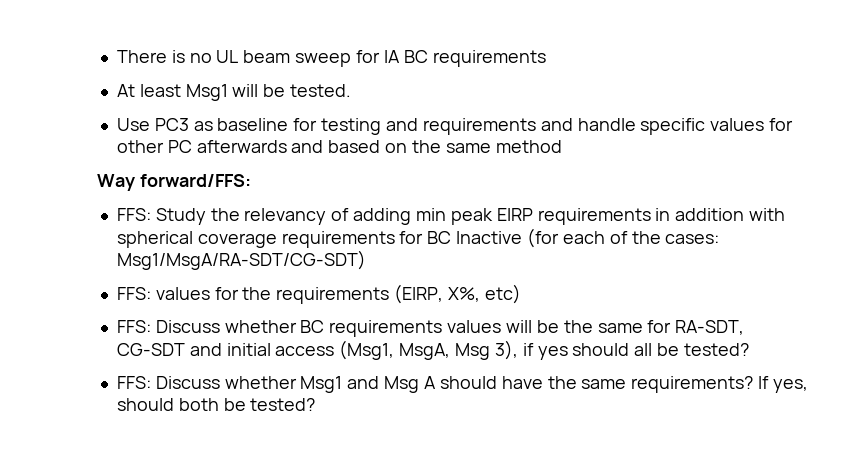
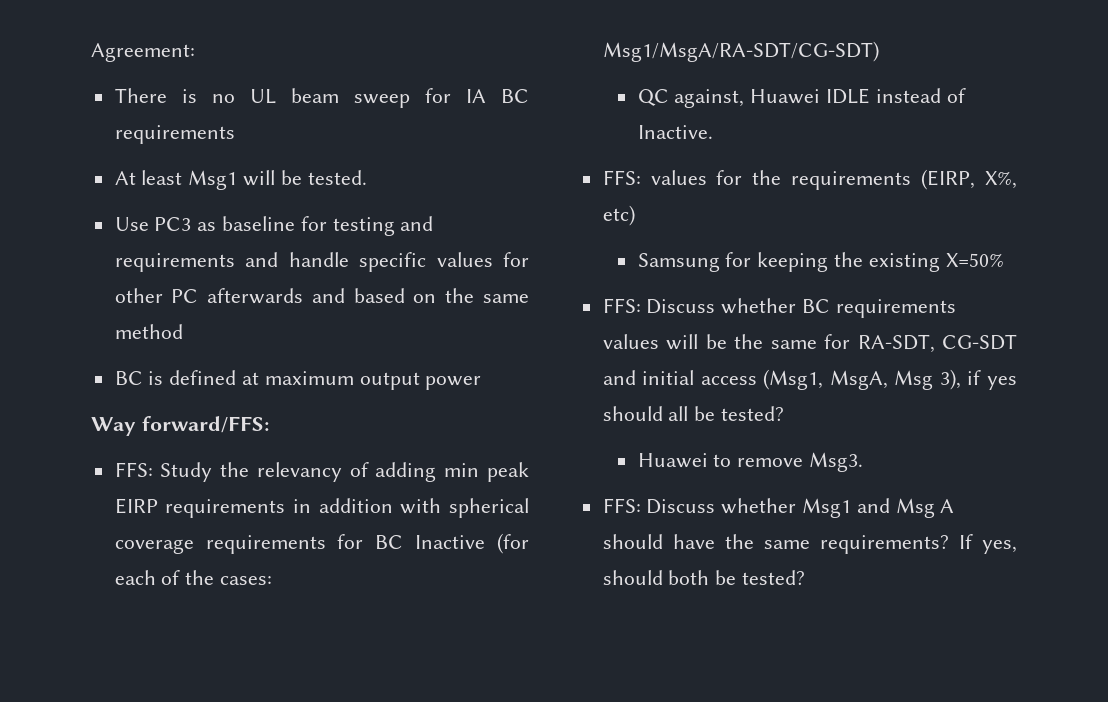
+ Agreement:
+ BC is defined at maximum output power
+ QC against, Huawei IDLE instead of Inactive.
+ Samsung for keeping the existing X=50%
+ Huawei to remove Msg3.

